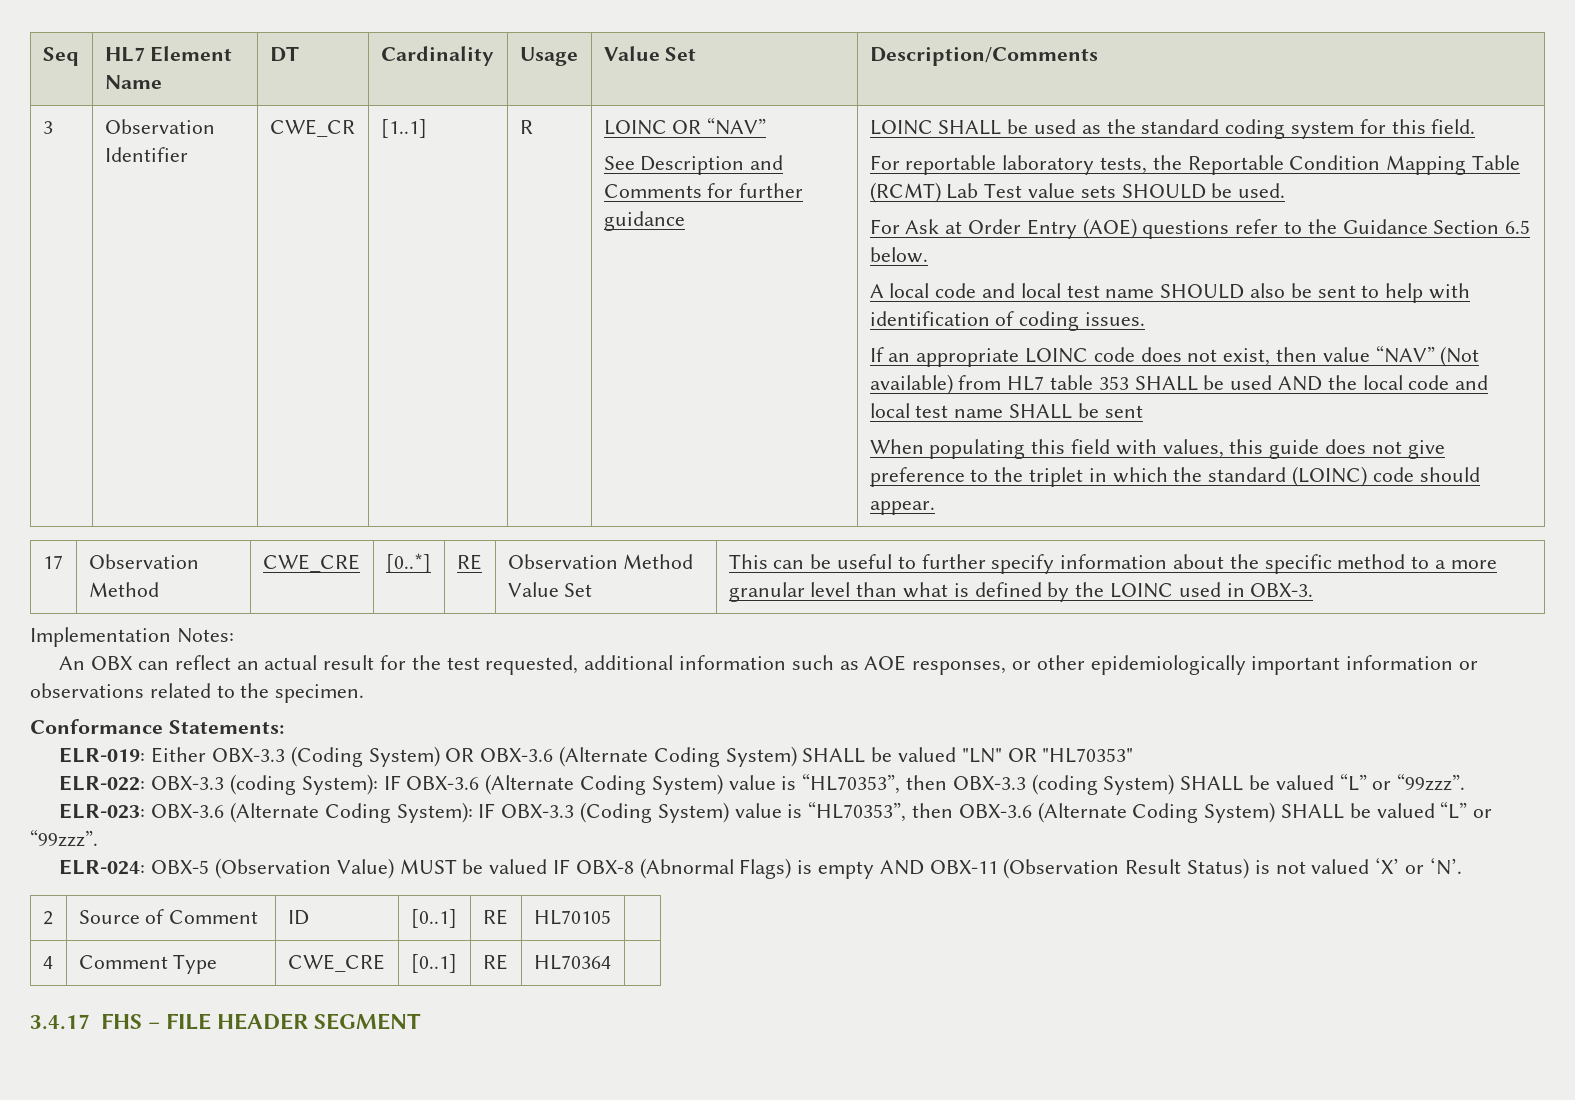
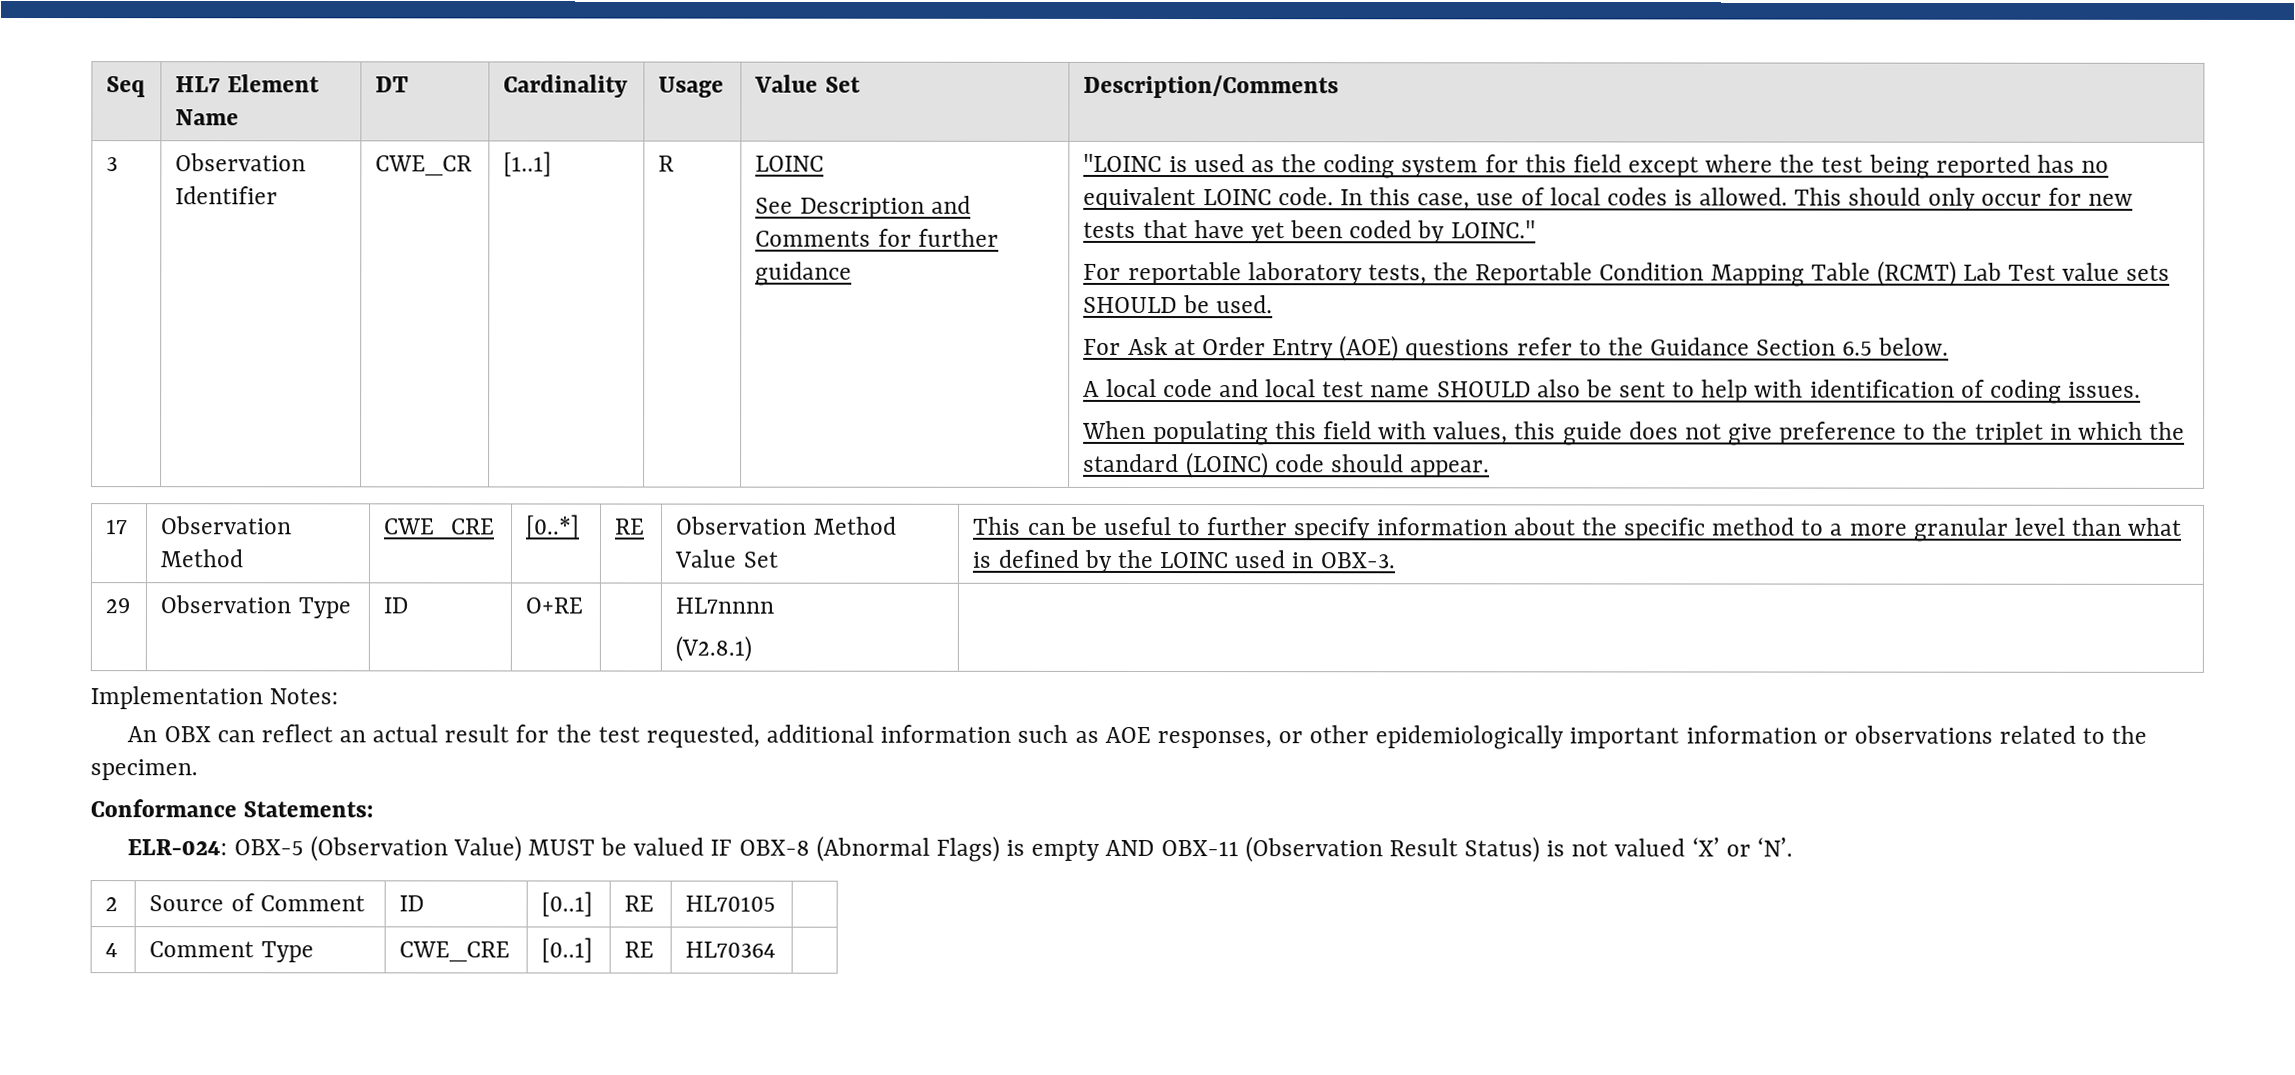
- R | LOINC OR “NAV”
+ R | LOINC
- LOINC SHALL be used as the standard coding system for this field.
+ "LOINC is used as the coding system for this field except where the test being reported has no equivalent LOINC code. In this case, use of local codes is allowed. This should only occur for new tests that have yet been coded by LOINC."
- If an appropriate LOINC code does not exist, then value “NAV” (Not available) from HL7 table 353 SHALL be used AND the local code and local test name SHALL be sent
+ 29 | Observation Type | ID | O+RE | | HL7nnnn
+ (V2.8.1) |
- ELR-019: Either OBX-3.3 (Coding System) OR OBX-3.6 (Alternate Coding System) SHALL be valued "LN" OR "HL70353"
- ELR-022: OBX-3.3 (coding System): IF OBX-3.6 (Alternate Coding System) value is “HL70353”, then OBX-3.3 (coding System) SHALL be valued “L” or “99zzz”.
- ELR-023: OBX-3.6 (Alternate Coding System): IF OBX-3.3 (Coding System) value is “HL70353”, then OBX-3.6 (Alternate Coding System) SHALL be valued “L” or “99zzz”.
- 3.4.17 FHS – FILE HEADER SEGMENT

